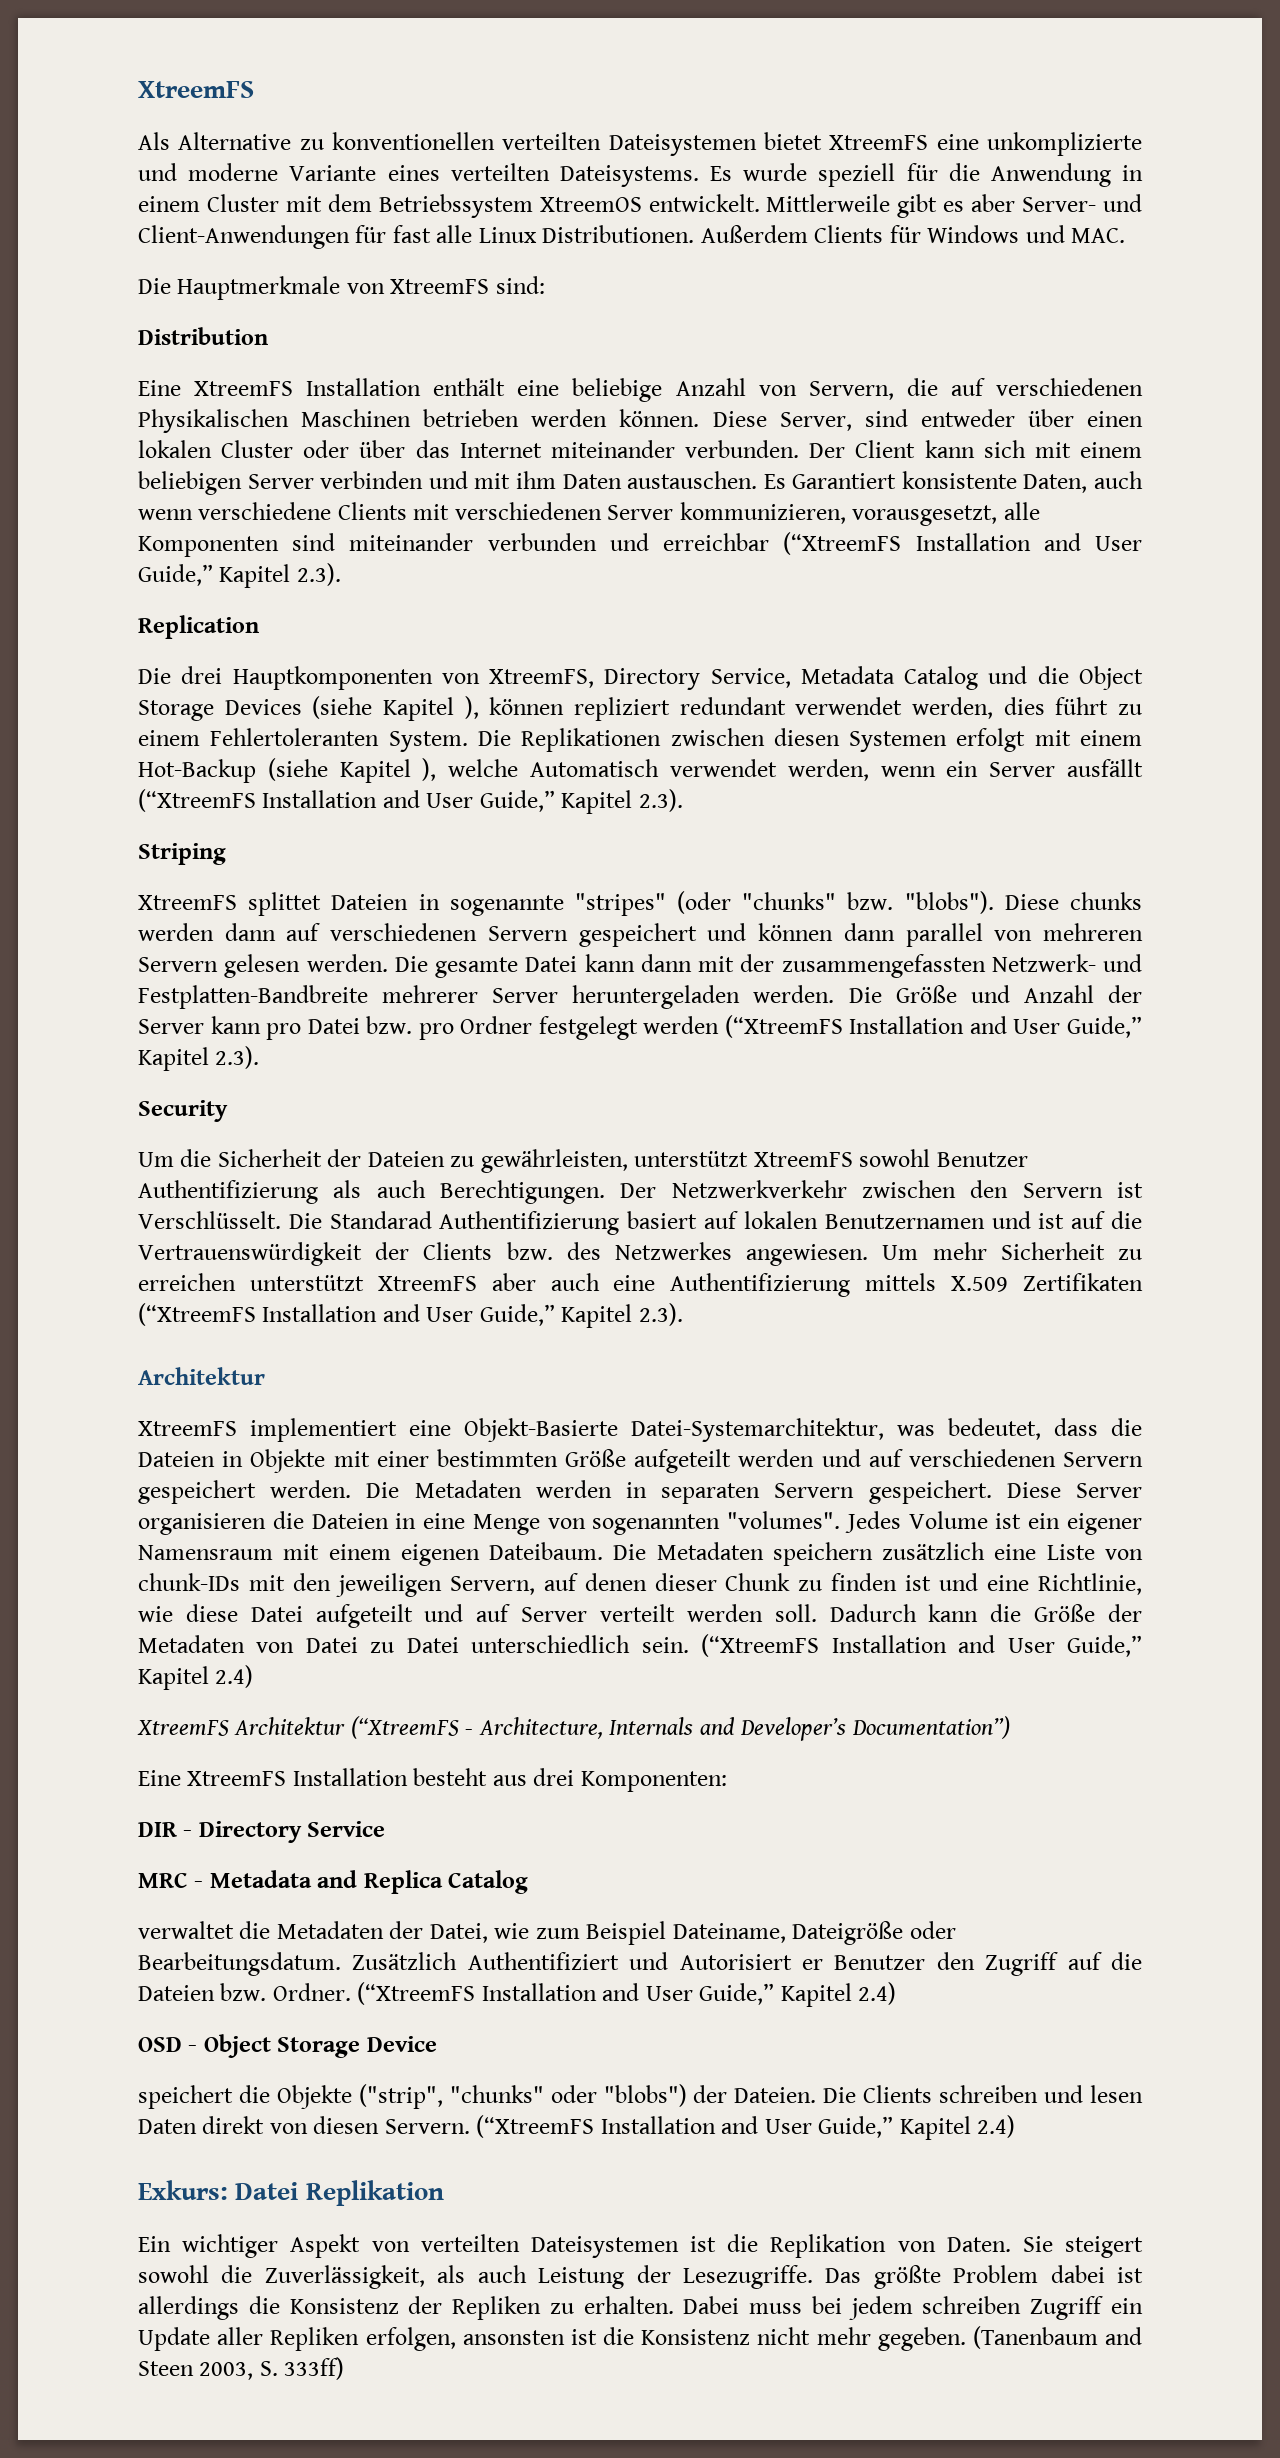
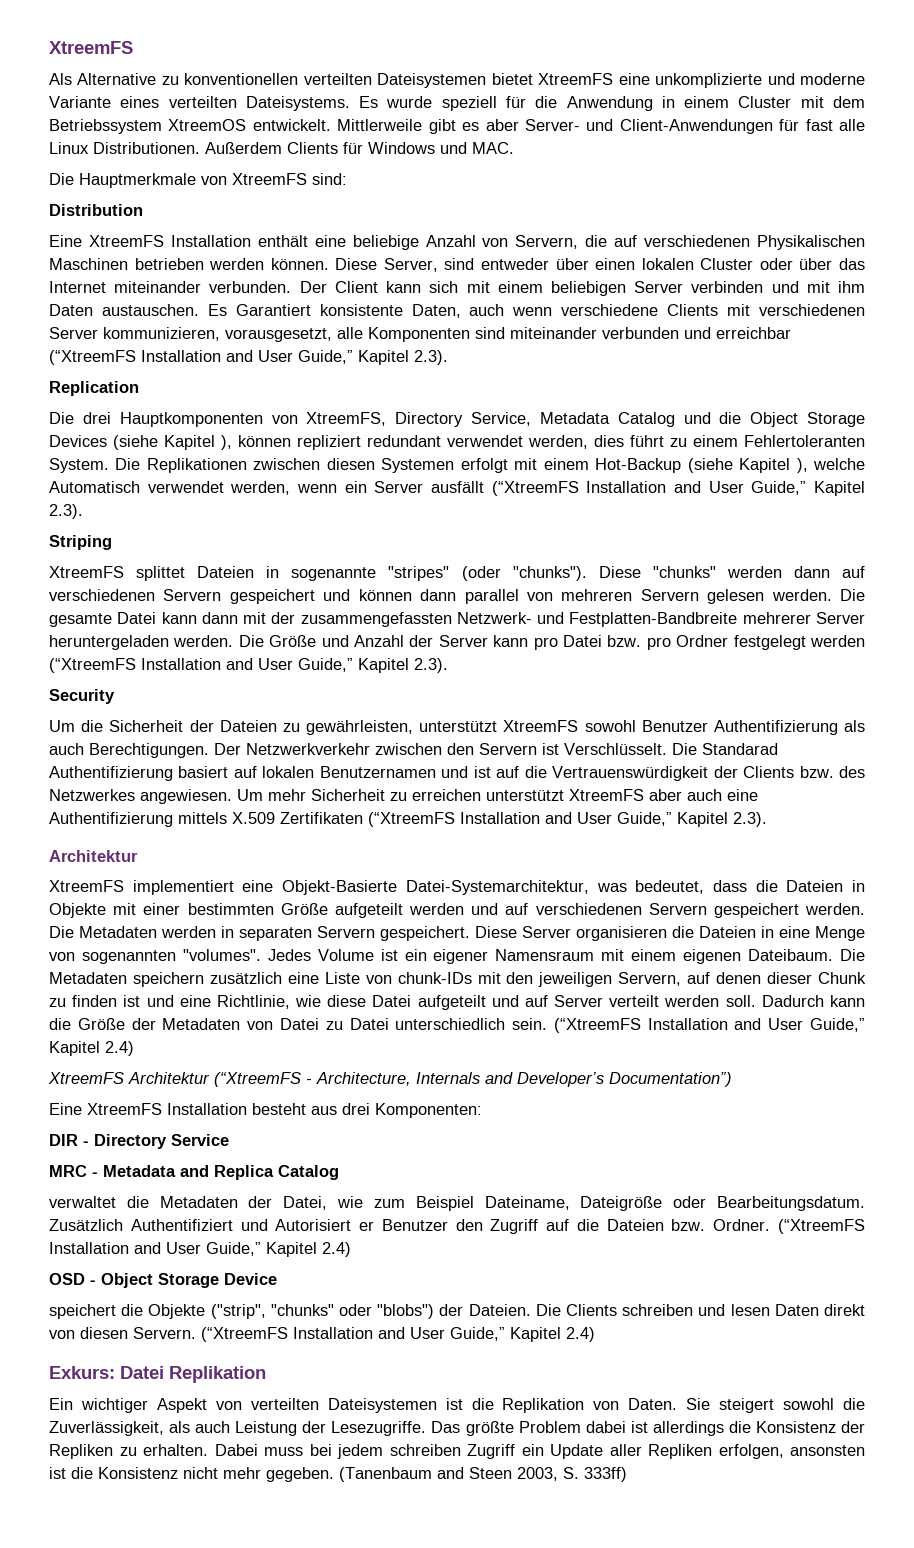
- XtreemFS splittet Dateien in sogenannte "stripes" (oder "chunks" bzw. "blobs"). Diese chunks werden dann auf verschiedenen Servern gespeichert und können dann parallel von mehreren Servern gelesen werden.
+ XtreemFS splittet Dateien in sogenannte "stripes" (oder "chunks"). Diese "chunks" werden dann auf verschiedenen Servern gespeichert und können dann parallel von mehreren Servern gelesen werden.

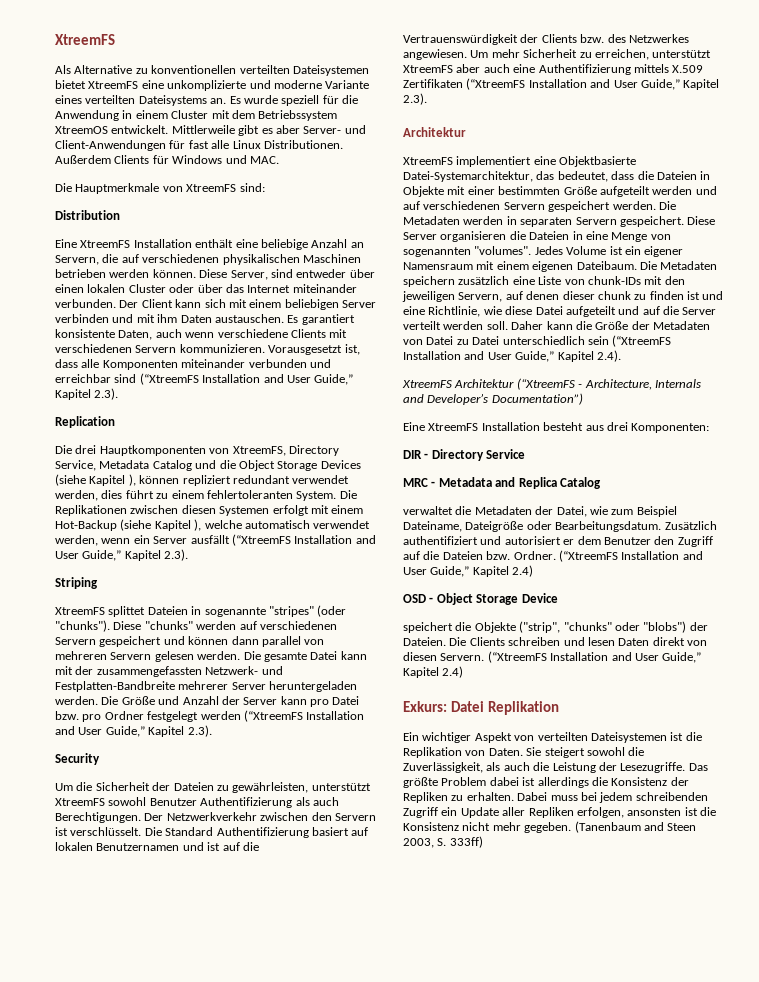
- Als Alternative zu konventionellen verteilten Dateisystemen bietet XtreemFS eine unkomplizierte und moderne Variante eines verteilten Dateisystems.
+ Als Alternative zu konventionellen verteilten Dateisystemen bietet XtreemFS eine unkomplizierte und moderne Variante eines verteilten Dateisystems an.
- Eine XtreemFS Installation enthält eine beliebige Anzahl von Servern, die auf verschiedenen Physikalischen Maschinen betrieben werden können.
+ Eine XtreemFS Installation enthält eine beliebige Anzahl an Servern, die auf verschiedenen physikalischen Maschinen betrieben werden können.
- Es Garantiert konsistente Daten, auch wenn verschiedene Clients mit verschiedenen Server kommunizieren, vorausgesetzt, alle Komponenten sind miteinander verbunden und erreichbar (“XtreemFS Installation and User Guide,” Kapitel 2.3).
+ Es garantiert konsistente Daten, auch wenn verschiedene Clients mit verschiedenen Servern kommunizieren. Vorausgesetzt ist, dass alle Komponenten miteinander verbunden und erreichbar sind (“XtreemFS Installation and User Guide,” Kapitel 2.3).
- Die drei Hauptkomponenten von XtreemFS, Directory Service, Metadata Catalog und die Object Storage Devices (siehe Kapitel ), können repliziert redundant verwendet werden, dies führt zu einem Fehlertoleranten System.
+ Die drei Hauptkomponenten von XtreemFS, Directory Service, Metadata Catalog und die Object Storage Devices (siehe Kapitel ), können repliziert redundant verwendet werden, dies führt zu einem fehlertoleranten System.
- Die Replikationen zwischen diesen Systemen erfolgt mit einem Hot-Backup (siehe Kapitel ), welche Automatisch verwendet werden, wenn ein Server ausfällt (“XtreemFS Installation and User Guide,” Kapitel 2.3).
+ Die Replikationen zwischen diesen Systemen erfolgt mit einem Hot-Backup (siehe Kapitel ), welche automatisch verwendet werden, wenn ein Server ausfällt (“XtreemFS Installation and User Guide,” Kapitel 2.3).
- Diese "chunks" werden dann auf verschiedenen Servern gespeichert und können dann parallel von mehreren Servern gelesen werden.
+ Diese "chunks" werden auf verschiedenen Servern gespeichert und können dann parallel von mehreren Servern gelesen werden.
- Die gesamte Datei kann dann mit der zusammengefassten Netzwerk- und Festplatten-Bandbreite mehrerer Server heruntergeladen werden.
+ Die gesamte Datei kann mit der zusammengefassten Netzwerk- und Festplatten-Bandbreite mehrerer Server heruntergeladen werden.
- Der Netzwerkverkehr zwischen den Servern ist Verschlüsselt. Die Standarad Authentifizierung basiert auf lokalen Benutzernamen und ist auf die Vertrauenswürdigkeit der Clients bzw. des Netzwerkes angewiesen.
+ Der Netzwerkverkehr zwischen den Servern ist verschlüsselt. Die Standard Authentifizierung basiert auf lokalen Benutzernamen und ist auf die Vertrauenswürdigkeit der Clients bzw. des Netzwerkes angewiesen.
- Um mehr Sicherheit zu erreichen unterstützt XtreemFS aber auch eine Authentifizierung mittels X.509 Zertifikaten (“XtreemFS Installation and User Guide,” Kapitel 2.3).
+ Um mehr Sicherheit zu erreichen, unterstützt XtreemFS aber auch eine Authentifizierung mittels X.509 Zertifikaten (“XtreemFS Installation and User Guide,” Kapitel 2.3).
- XtreemFS implementiert eine Objekt-Basierte Datei-Systemarchitektur, was bedeutet, dass die Dateien in Objekte mit einer bestimmten Größe aufgeteilt werden und auf verschiedenen Servern gespeichert werden.
+ XtreemFS implementiert eine Objektbasierte Datei-Systemarchitektur, das bedeutet, dass die Dateien in Objekte mit einer bestimmten Größe aufgeteilt werden und auf verschiedenen Servern gespeichert werden.
- Die Metadaten speichern zusätzlich eine Liste von chunk-IDs mit den jeweiligen Servern, auf denen dieser Chunk zu finden ist und eine Richtlinie, wie diese Datei aufgeteilt und auf Server verteilt werden soll.
+ Die Metadaten speichern zusätzlich eine Liste von chunk-IDs mit den jeweiligen Servern, auf denen dieser chunk zu finden ist und eine Richtlinie, wie diese Datei aufgeteilt und auf die Server verteilt werden soll.
- Dadurch kann die Größe der Metadaten von Datei zu Datei unterschiedlich sein. (“XtreemFS Installation and User Guide,” Kapitel 2.4)
+ Daher kann die Größe der Metadaten von Datei zu Datei unterschiedlich sein (“XtreemFS Installation and User Guide,” Kapitel 2.4).
- Zusätzlich Authentifiziert und Autorisiert er Benutzer den Zugriff auf die Dateien bzw. Ordner.
+ Zusätzlich authentifiziert und autorisiert er dem Benutzer den Zugriff auf die Dateien bzw. Ordner.
- Sie steigert sowohl die Zuverlässigkeit, als auch Leistung der Lesezugriffe.
+ Sie steigert sowohl die Zuverlässigkeit, als auch die Leistung der Lesezugriffe.
- Dabei muss bei jedem schreiben Zugriff ein Update aller Repliken erfolgen, ansonsten ist die Konsistenz nicht mehr gegeben.
+ Dabei muss bei jedem schreibenden Zugriff ein Update aller Repliken erfolgen, ansonsten ist die Konsistenz nicht mehr gegeben.

